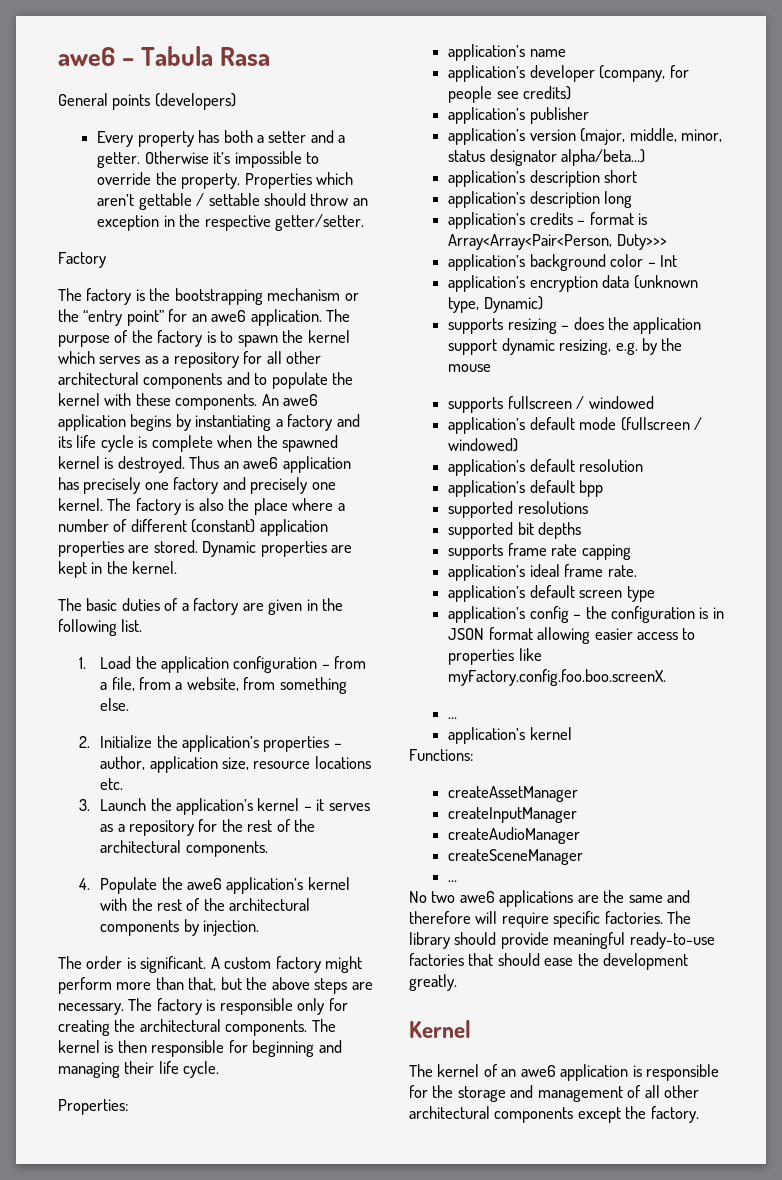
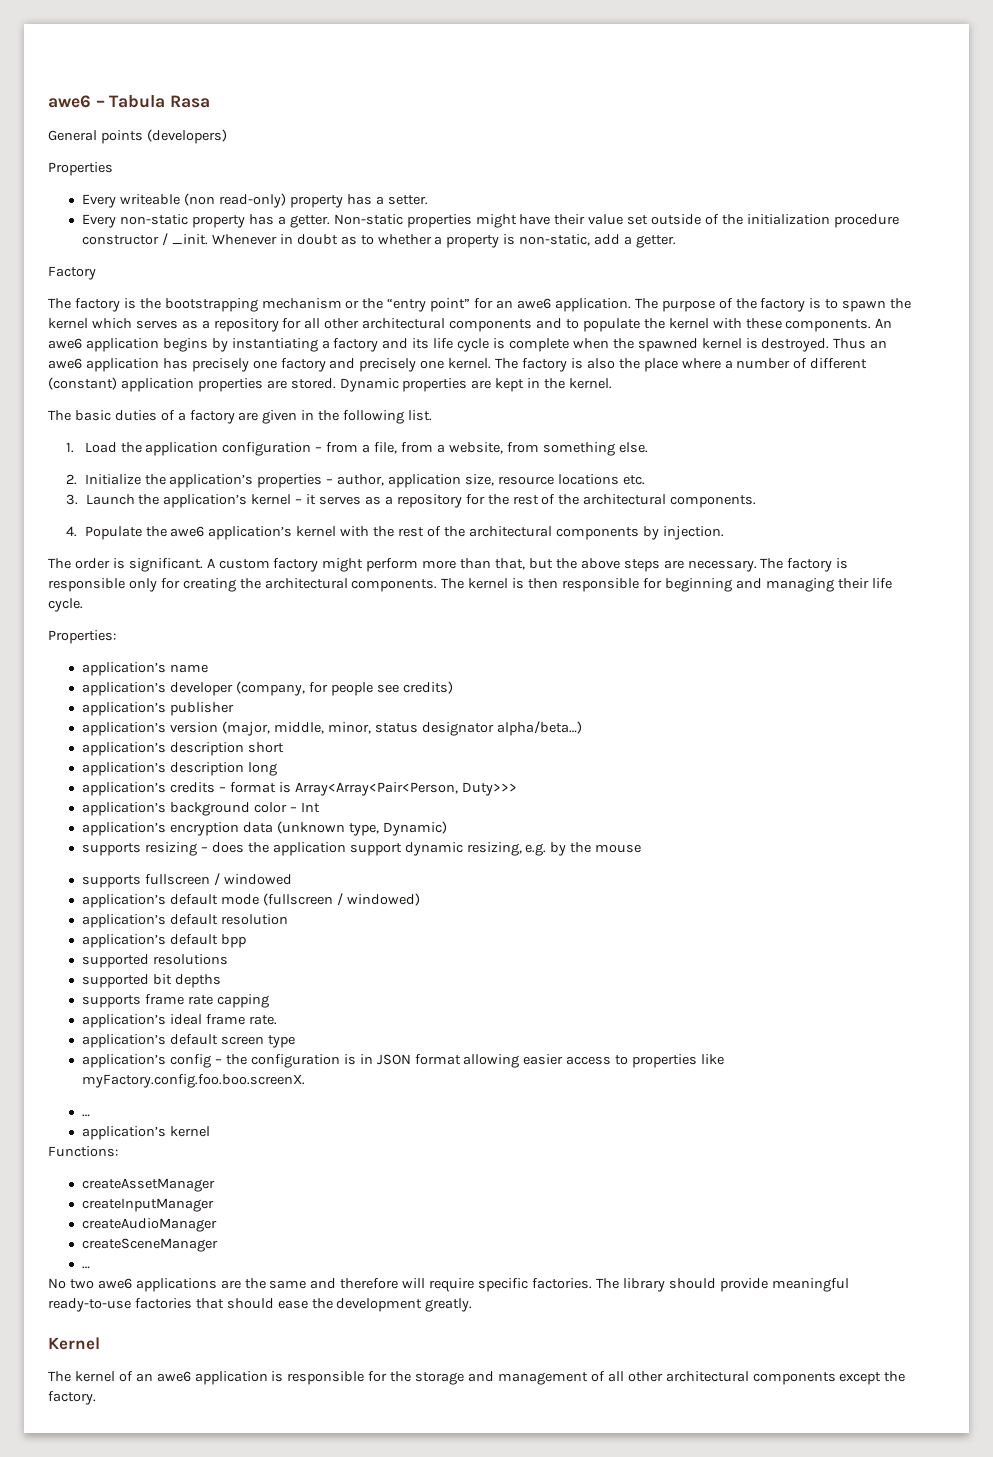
- Every property has both a setter and a getter. Otherwise it’s impossible to override the property. Properties which aren’t gettable / settable should throw an exception in the respective getter/setter.
+ Properties
+ Every writeable (non read-only) property has a setter.
+ Every non-static property has a getter. Non-static properties might have their value set outside of the initialization procedure constructor / _init. Whenever in doubt as to whether a property is non-static, add a getter.

